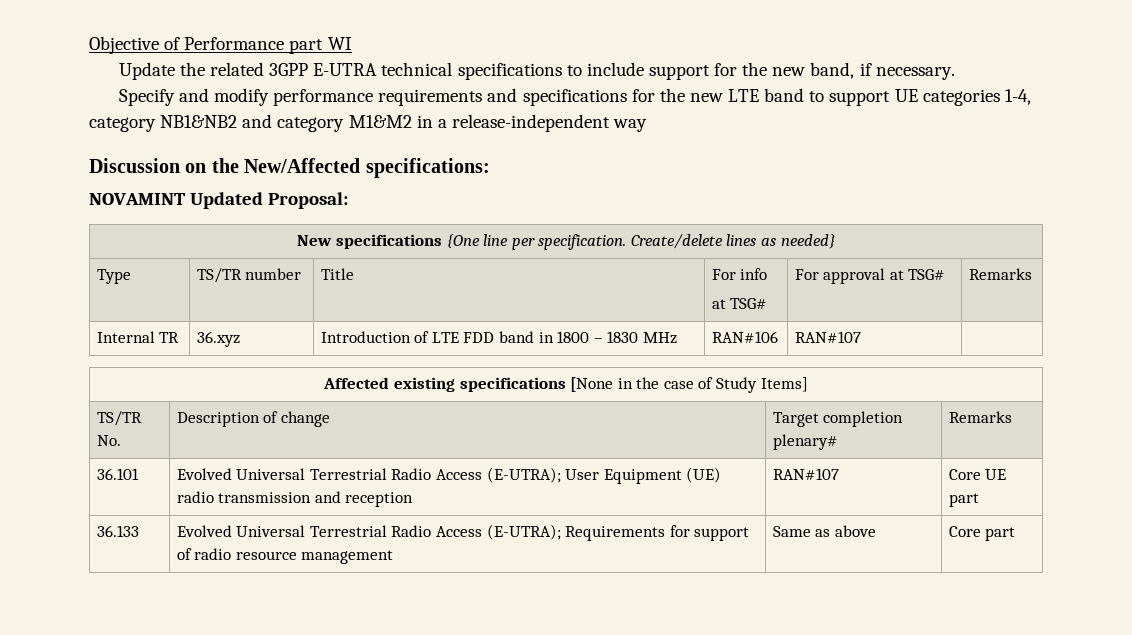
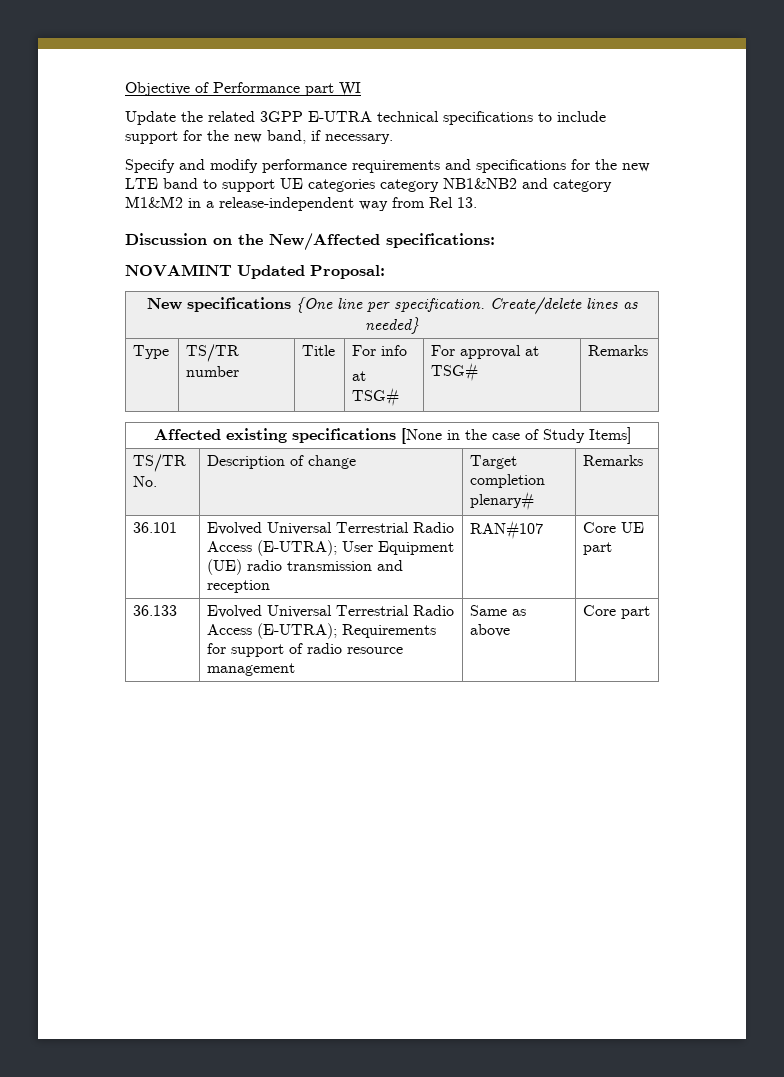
- Specify and modify performance requirements and specifications for the new LTE band to support UE categories 1-4, category NB1&NB2 and category M1&M2 in a release-independent way
+ Specify and modify performance requirements and specifications for the new LTE band to support UE categories category NB1&NB2 and category M1&M2 in a release-independent way from Rel 13.
- Internal TR | 36.xyz | Introduction of LTE FDD band in 1800 – 1830 MHz | RAN#106 | RAN#107 |

